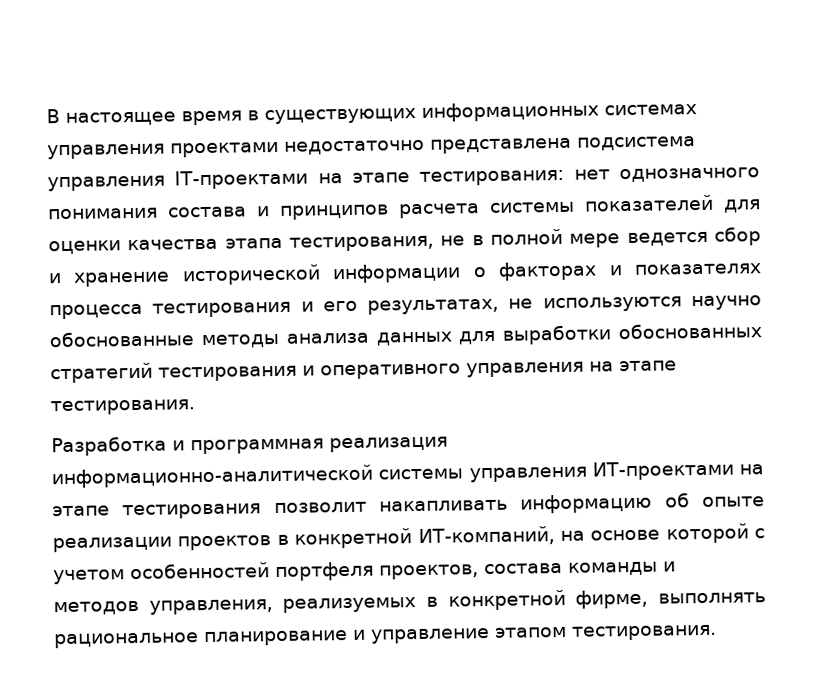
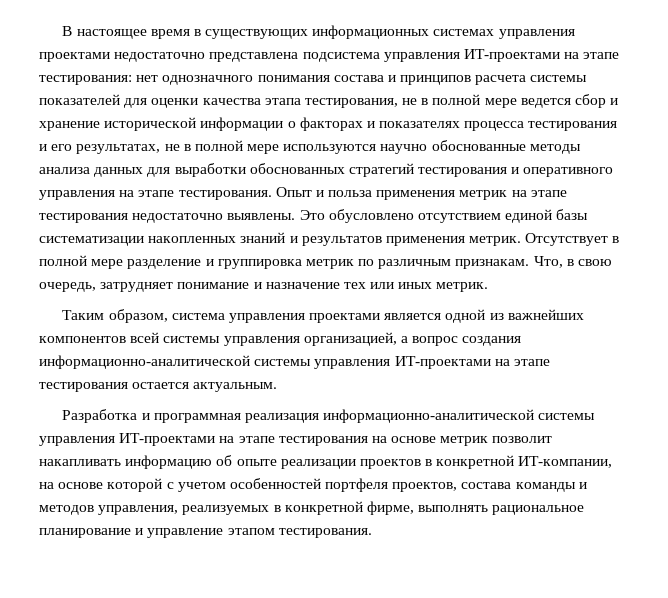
- В настоящее время в существующих информационных системах управления проектами недостаточно представлена подсистема управления IT-проектами на этапе тестирования:
+ В настоящее время в существующих информационных системах управления проектами недостаточно представлена подсистема управления ИТ-проектами на этапе тестирования:
- нет однозначного понимания состава и принципов расчета системы показателей для оценки качества этапа тестирования, не в полной мере ведется сбор и хранение исторической информации о факторах и показателях процесса тестирования и его результатах, не используются научно обоснованные методы анализа данных для выработки обоснованных стратегий тестирования и оперативного управления на этапе тестирования.
+ нет однозначного понимания состава и принципов расчета системы показателей для оценки качества этапа тестирования, не в полной мере ведется сбор и хранение исторической информации о факторах и показателях процесса тестирования и его результатах, не в полной мере используются научно обоснованные методы анализа данных для выработки обоснованных стратегий тестирования и оперативного управления на этапе тестирования. Опыт и польза применения метрик на этапе тестирования недостаточно выявлены. Это обусловлено отсутствием единой базы систематизации накопленных знаний и результатов применения метрик. Отсутствует в полной мере разделение и группировка метрик по различным признакам. Что, в свою очередь, затрудняет понимание и назначение тех или иных метрик.
+ Таким образом, система управления проектами является одной из важнейших компонентов всей системы управления организацией, а вопрос создания информационно-аналитической системы управления ИТ-проектами на этапе тестирования остается актуальным.
- Разработка и программная реализация информационно-аналитической системы управления ИТ-проектами на этапе тестирования позволит накапливать информацию об опыте реализации проектов в конкретной ИТ-компаний, на основе которой с учетом особенностей портфеля проектов, состава команды и методов управления, реализуемых в конкретной фирме, выполнять рациональное планирование и управление этапом тестирования.
+ Разработка и программная реализация информационно-аналитической системы управления ИТ-проектами на этапе тестирования на основе метрик позволит накапливать информацию об опыте реализации проектов в конкретной ИТ-компании, на основе которой с учетом особенностей портфеля проектов, состава команды и методов управления, реализуемых в конкретной фирме, выполнять рациональное планирование и управление этапом тестирования.

